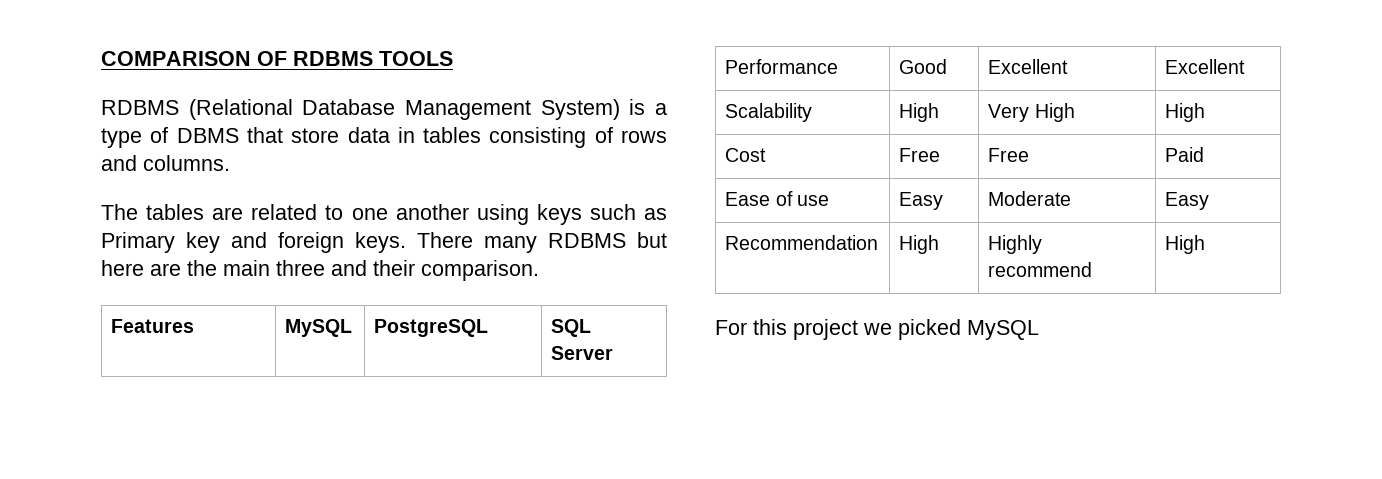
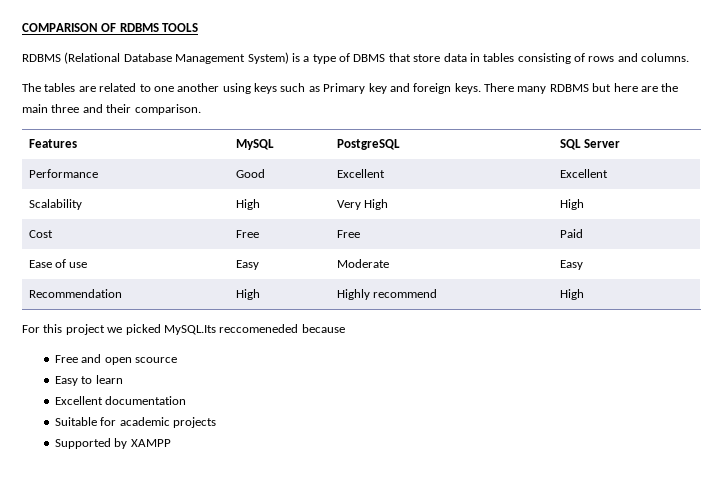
- For this project we picked MySQL
+ For this project we picked MySQL.Its reccomeneded because
+ Free and open scource
+ Easy to learn
+ Excellent documentation
+ Suitable for academic projects
+ Supported by XAMPP

